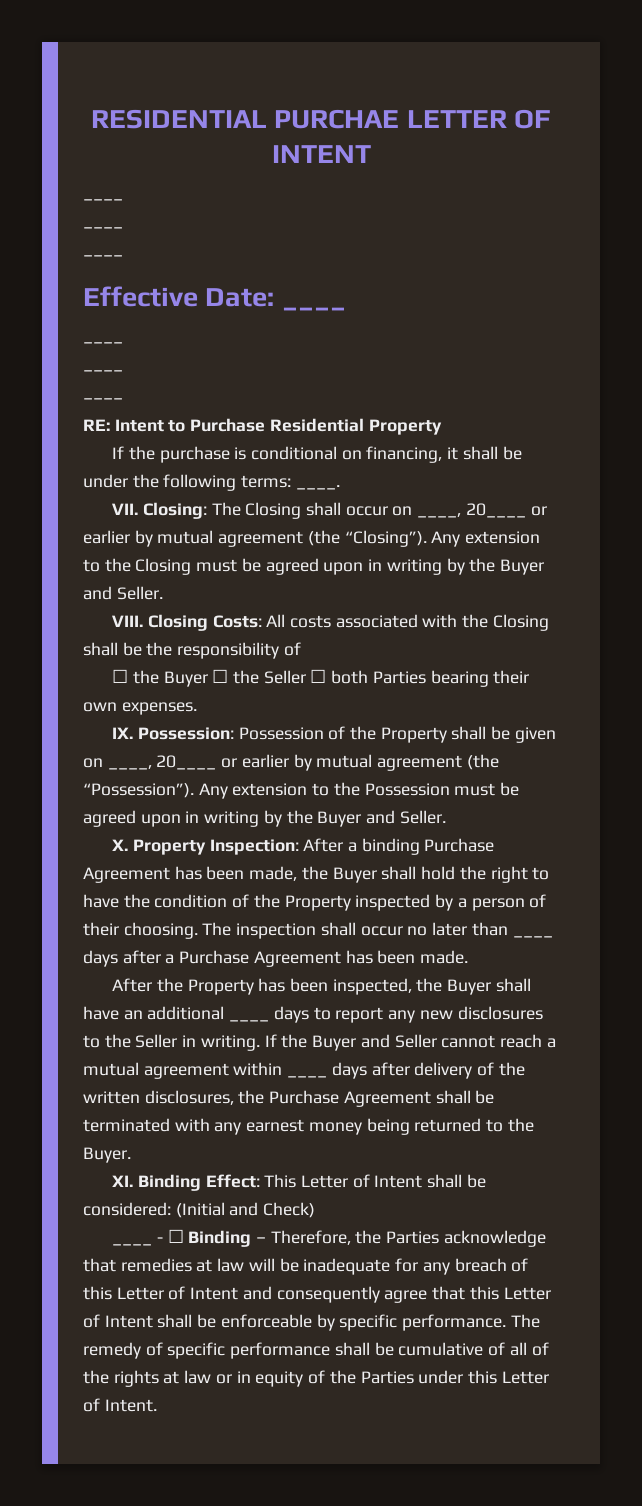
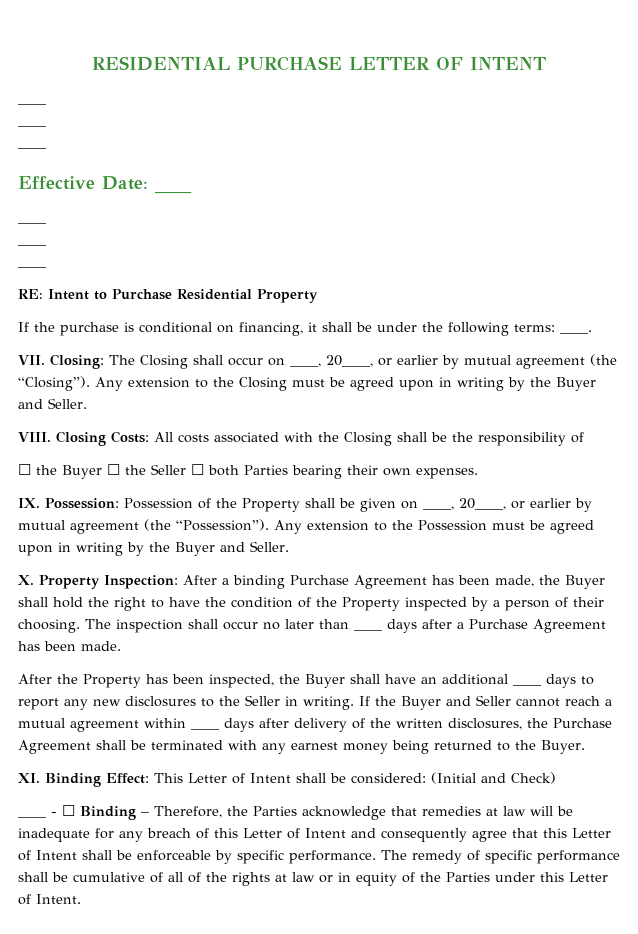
- RESIDENTIAL PURCHAE LETTER OF INTENT
+ RESIDENTIAL PURCHASE LETTER OF INTENT
- VII. Closing: The Closing shall occur on ____, 20____ or earlier by mutual agreement (the “Closing”).
+ VII. Closing: The Closing shall occur on ____, 20____, or earlier by mutual agreement (the “Closing”).
- IX. Possession: Possession of the Property shall be given on ____, 20____ or earlier by mutual agreement (the “Possession”).
+ IX. Possession: Possession of the Property shall be given on ____, 20____, or earlier by mutual agreement (the “Possession”).

